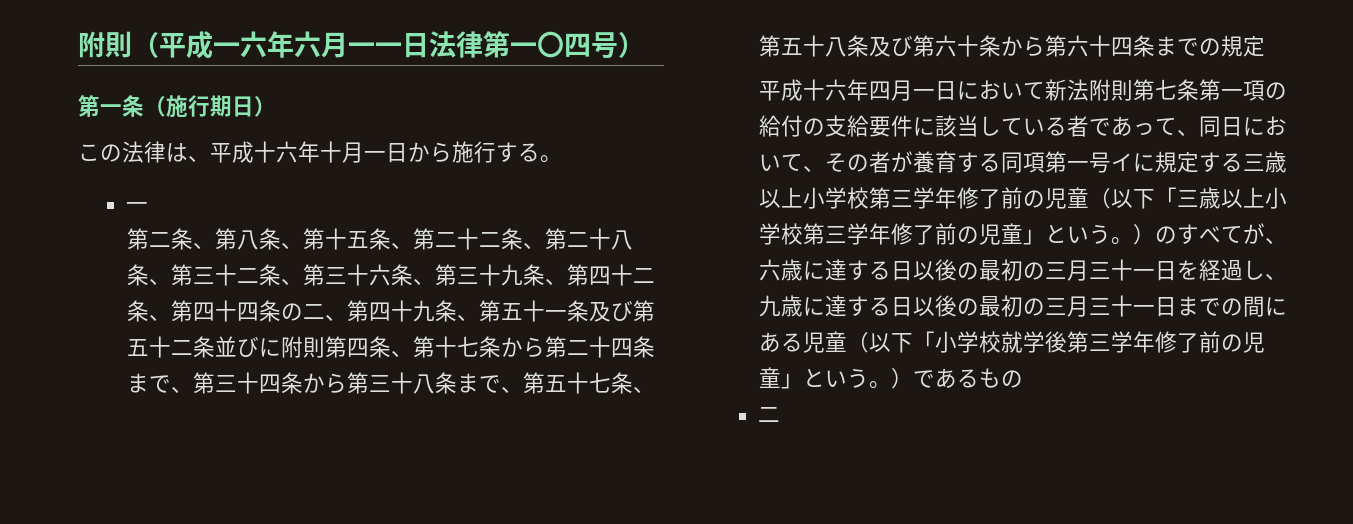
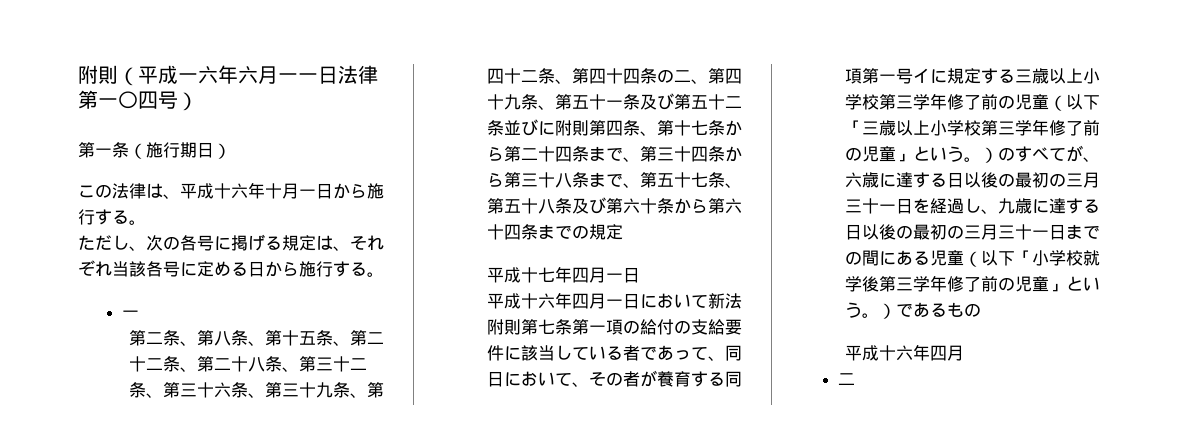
+ ただし、次の各号に掲げる規定は、それぞれ当該各号に定める日から施行する。
+ 平成十七年四月一日
  平成十六年四月一日において新法附則第七条第一項の給付の支給要件に該当している者であって、同日において、その者が養育する同項第一号イに規定する三歳以上小学校第三学年修了前の児童（以下「三歳以上小学校第三学年修了前の児童」という。）のすべてが、六歳に達する日以後の最初の三月三十一日を経過し、九歳に達する日以後の最初の三月三十一日までの間にある児童（以下「小学校就学後第三学年修了前の児童」という。）であるもの
+ 平成十六年四月

